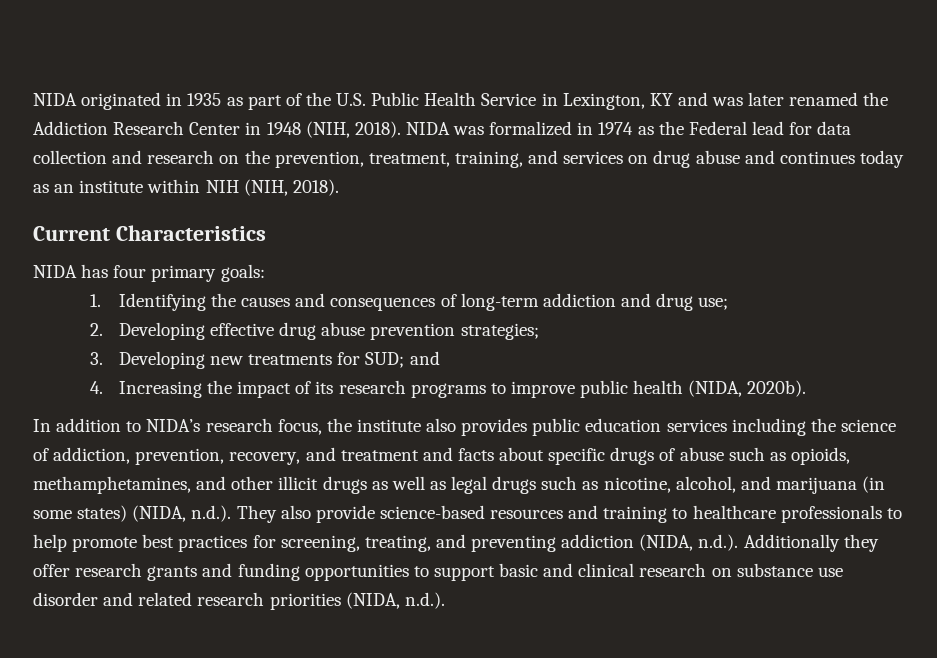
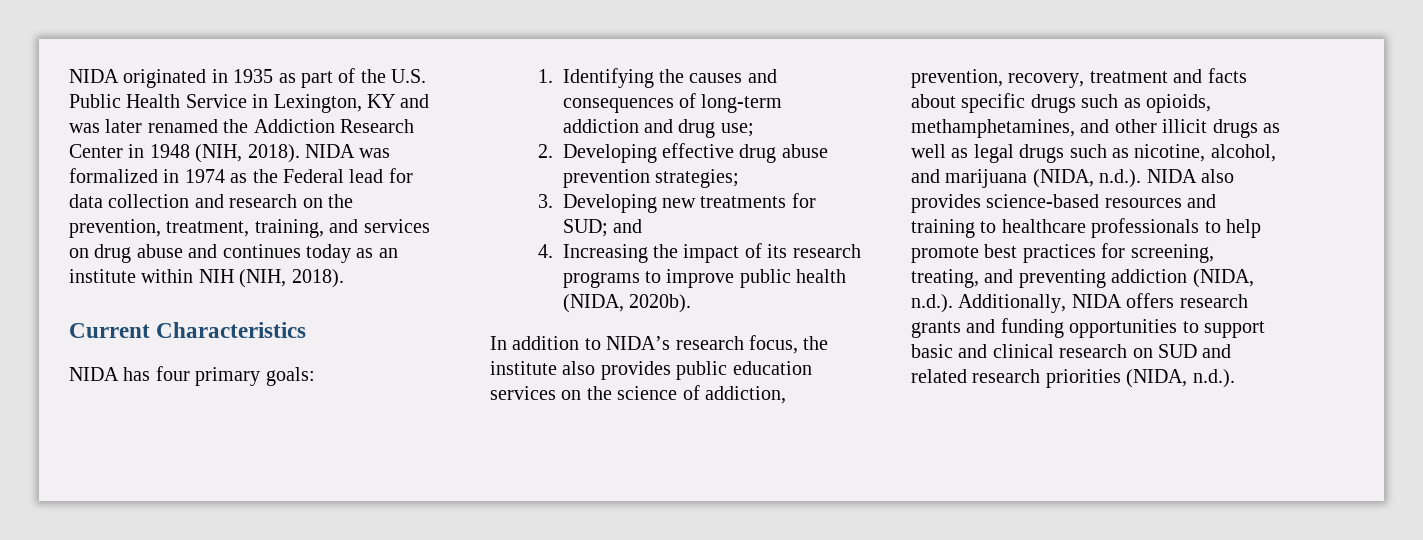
- In addition to NIDA’s research focus, the institute also provides public education services including the science of addiction, prevention, recovery, and treatment and facts about specific drugs of abuse such as opioids, methamphetamines, and other illicit drugs as well as legal drugs such as nicotine, alcohol, and marijuana (in some states) (NIDA, n.d.). They also provide science-based resources and training to healthcare professionals to help promote best practices for screening, treating, and preventing addiction (NIDA, n.d.). Additionally they offer research grants and funding opportunities to support basic and clinical research on substance use disorder and related research priorities (NIDA, n.d.).
+ In addition to NIDA’s research focus, the institute also provides public education services on the science of addiction, prevention, recovery, treatment and facts about specific drugs such as opioids, methamphetamines, and other illicit drugs as well as legal drugs such as nicotine, alcohol, and marijuana (NIDA, n.d.). NIDA also provides science-based resources and training to healthcare professionals to help promote best practices for screening, treating, and preventing addiction (NIDA, n.d.). Additionally, NIDA offers research grants and funding opportunities to support basic and clinical research on SUD and related research priorities (NIDA, n.d.).

